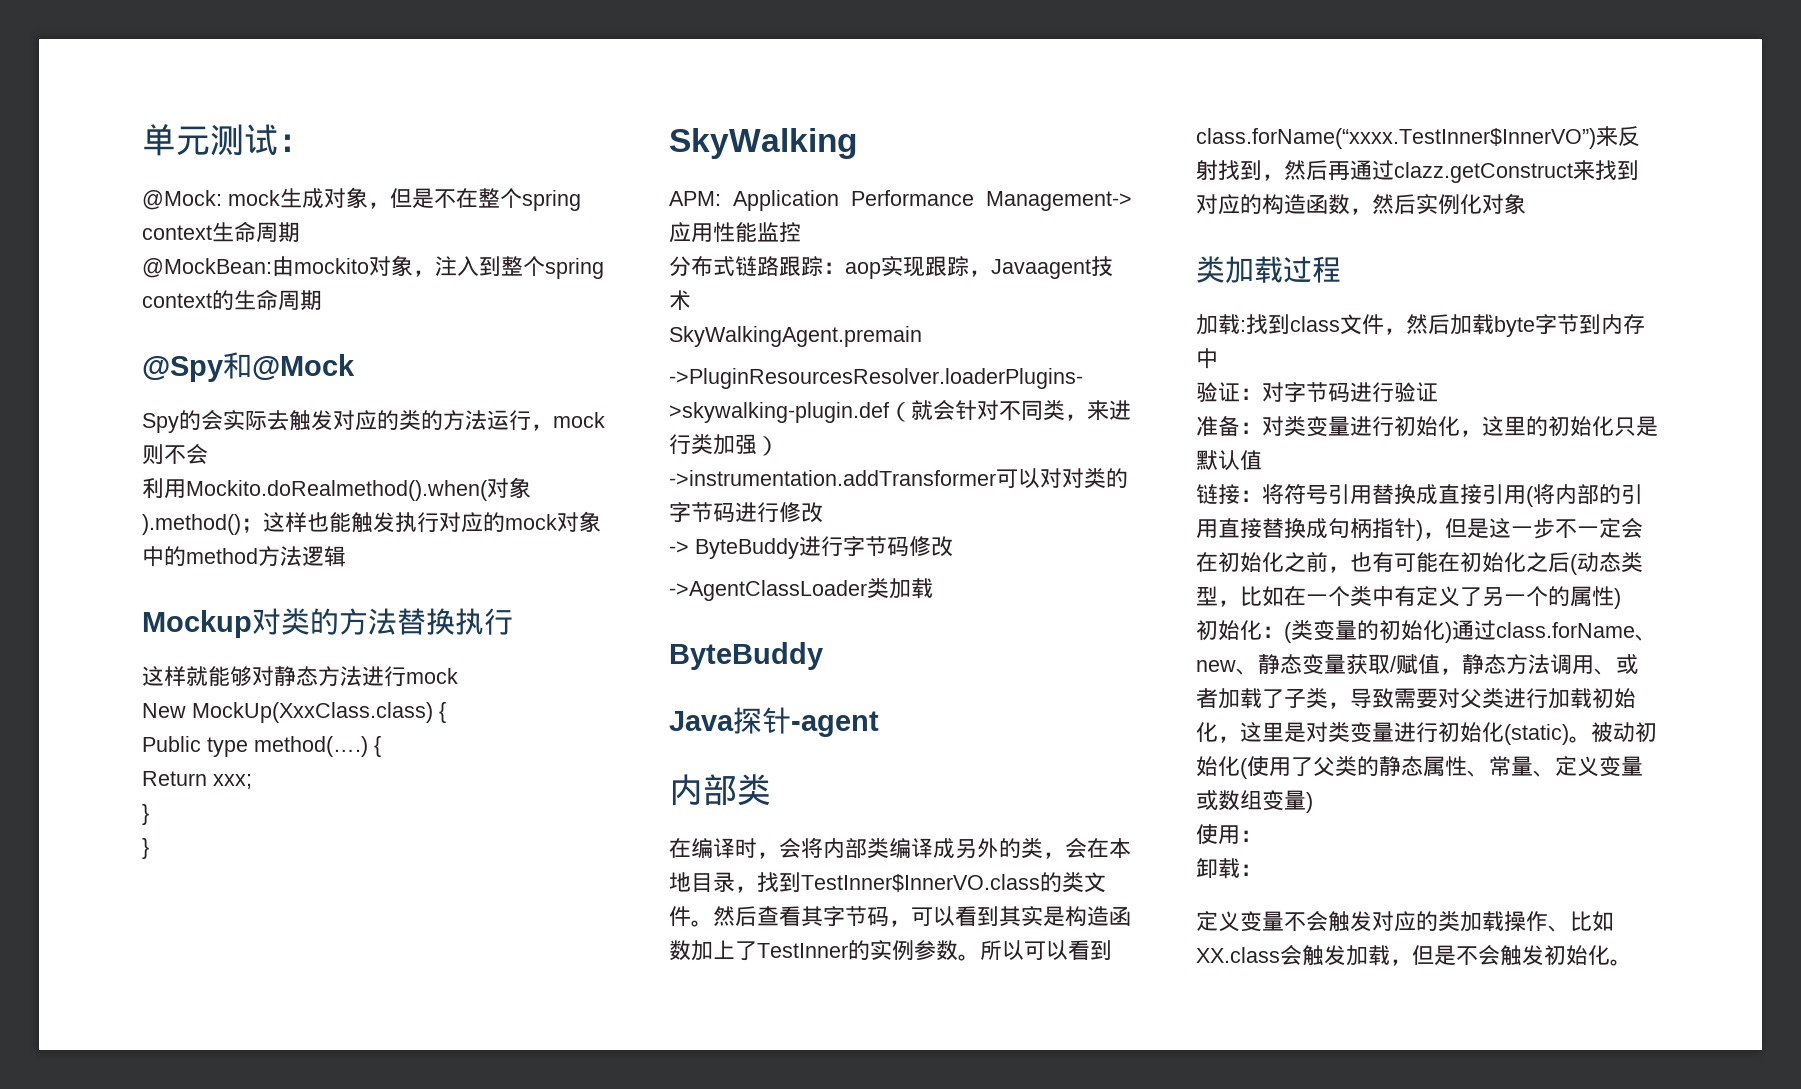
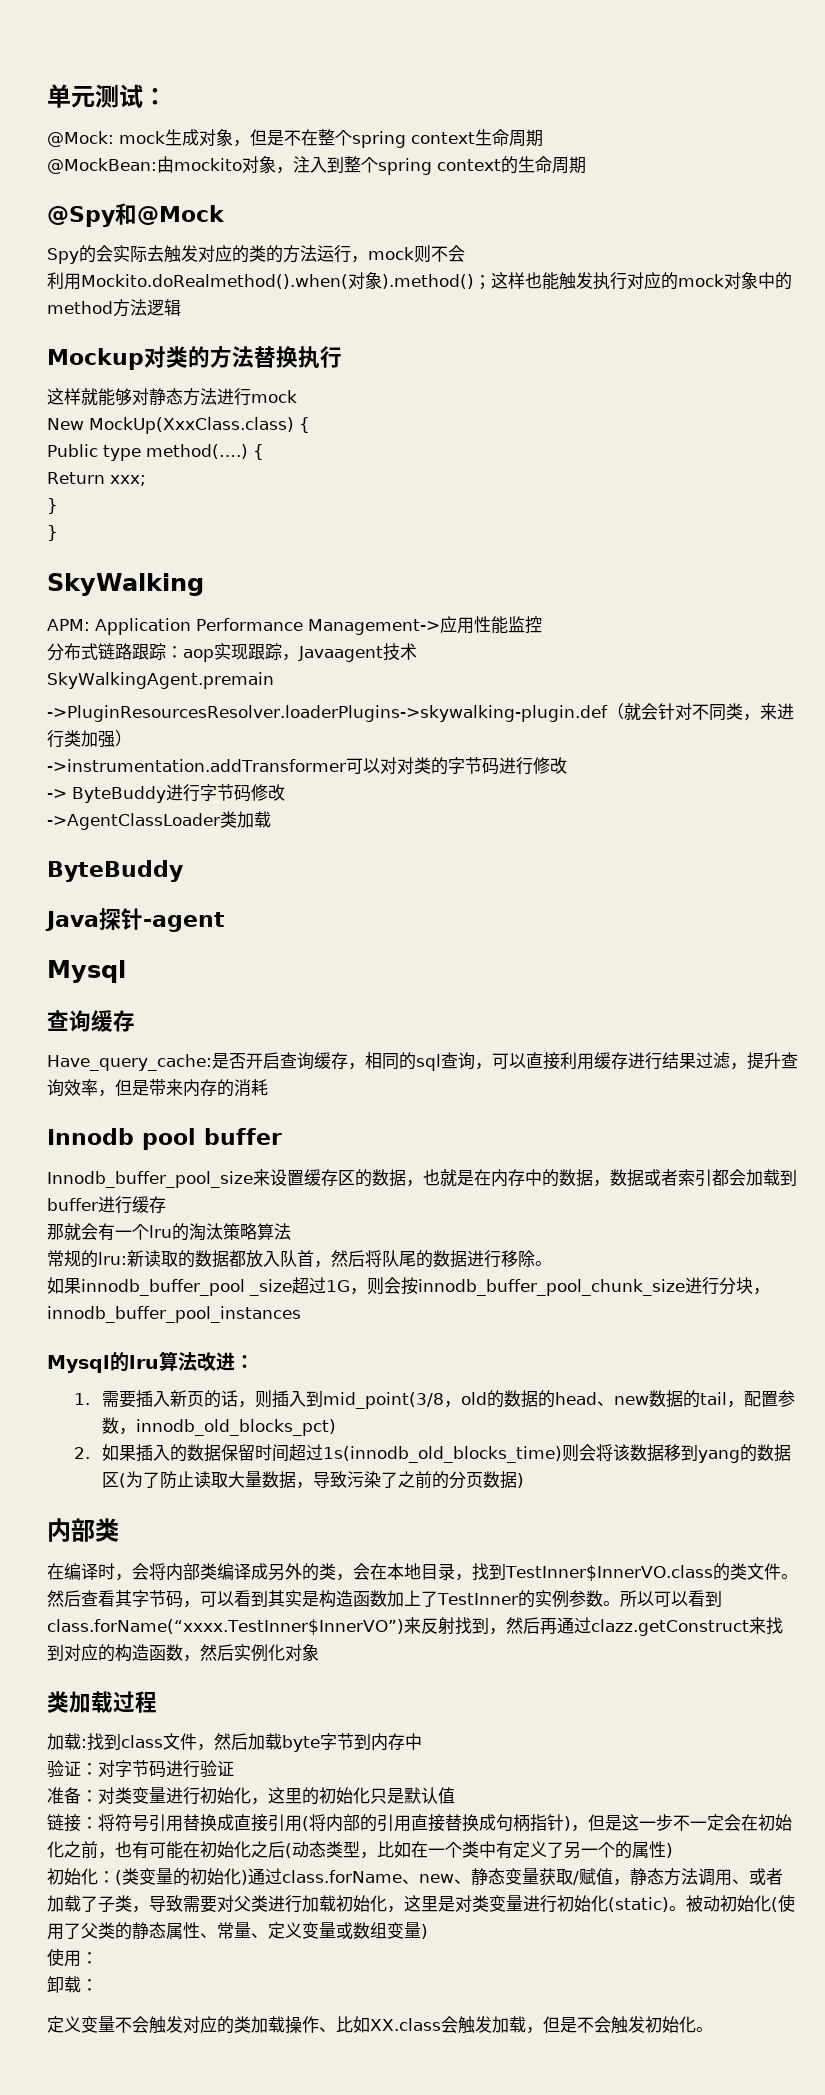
  Java探针-agent
+ Mysql
+ 查询缓存
+ Have_query_cache:是否开启查询缓存，相同的sql查询，可以直接利用缓存进行结果过滤，提升查询效率，但是带来内存的消耗
+ Innodb pool buffer
+ Innodb_buffer_pool_size来设置缓存区的数据，也就是在内存中的数据，数据或者索引都会加载到buffer进行缓存
+ 那就会有一个lru的淘汰策略算法
+ 常规的lru:新读取的数据都放入队首，然后将队尾的数据进行移除。
+ 如果innodb_buffer_pool _size超过1G，则会按innodb_buffer_pool_chunk_size进行分块，innodb_buffer_pool_instances
+ Mysql的lru算法改进：
+ 1.需要插入新页的话，则插入到mid_point(3/8，old的数据的head、new数据的tail，配置参数，innodb_old_blocks_pct)
+ 2.如果插入的数据保留时间超过1s(innodb_old_blocks_time)则会将该数据移到yang的数据区(为了防止读取大量数据，导致污染了之前的分页数据)

